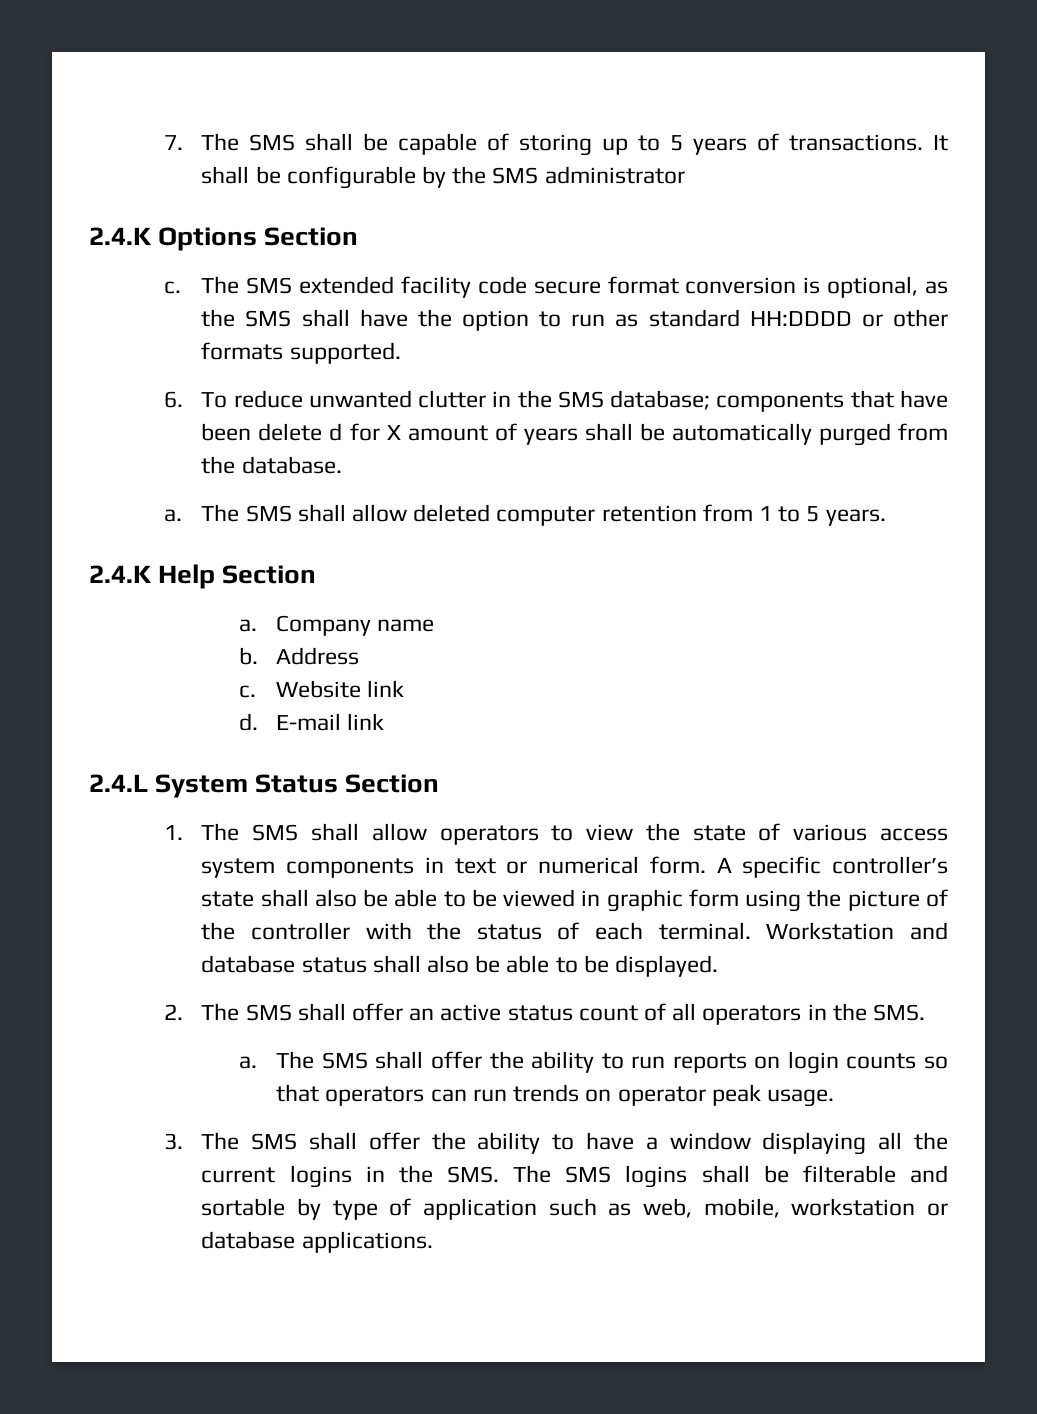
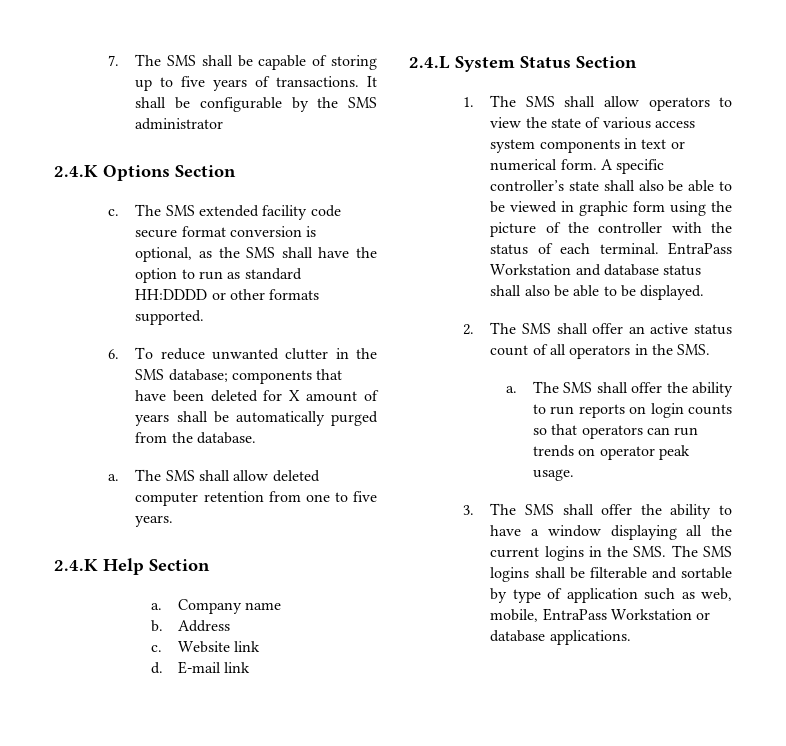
- 7. The SMS shall be capable of storing up to 5 years of transactions.
+ 7. The SMS shall be capable of storing up to five years of transactions.
- 6. To reduce unwanted clutter in the SMS database; components that have been delete d for X amount of years shall be automatically purged from the database.
+ 6. To reduce unwanted clutter in the SMS database; components that have been deleted for X amount of years shall be automatically purged from the database.
- The SMS shall allow deleted computer retention from 1 to 5 years.
+ The SMS shall allow deleted computer retention from one to five years.
- Workstation and database status shall also be able to be displayed.
+ EntraPass Workstation and database status shall also be able to be displayed.
- 3. The SMS shall offer the ability to have a window displaying all the current logins in the SMS. The SMS logins shall be filterable and sortable by type of application such as web, mobile, workstation or database applications.
+ 3. The SMS shall offer the ability to have a window displaying all the current logins in the SMS. The SMS logins shall be filterable and sortable by type of application such as web, mobile, EntraPass Workstation or database applications.

